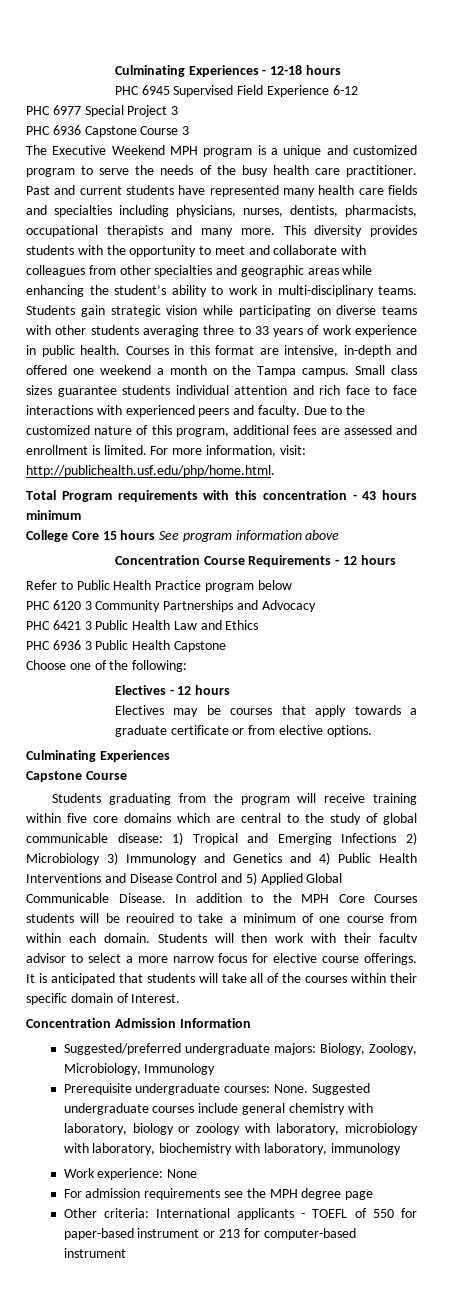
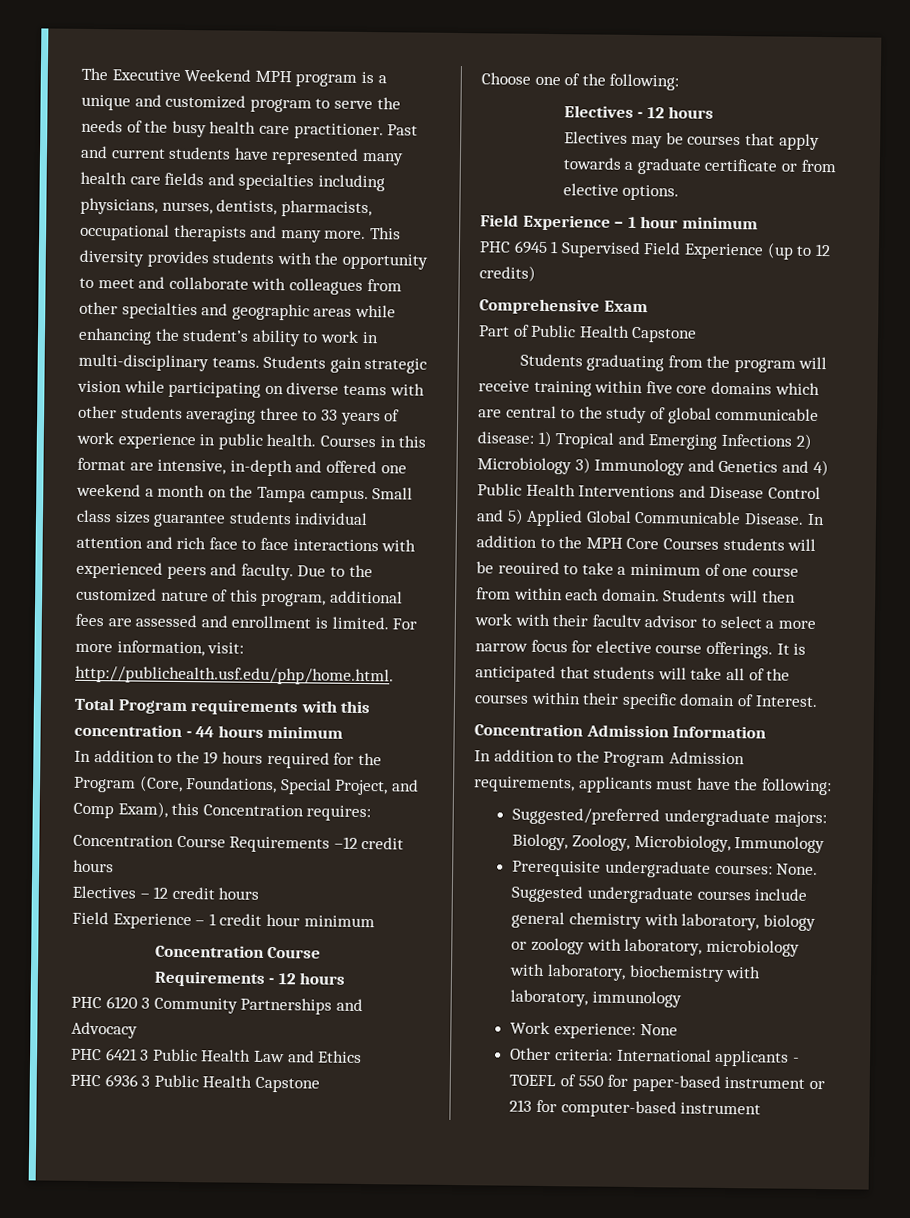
- Culminating Experiences - 12-18 hours
- PHC 6945 Supervised Field Experience 6-12
- PHC 6977 Special Project 3
- PHC 6936 Capstone Course 3
- Total Program requirements with this concentration - 43 hours minimum
+ Total Program requirements with this concentration - 44 hours minimum
- College Core 15 hours See program information above
+ In addition to the 19 hours required for the Program (Core, Foundations, Special Project, and Comp Exam), this Concentration requires:
+ Concentration Course Requirements –12 credit hours
+ Electives – 12 credit hours
+ Field Experience – 1 credit hour minimum
- Refer to Public Health Practice program below
  Electives may be courses that apply towards a graduate certificate or from elective options.
- Culminating Experiences
- Capstone Course
+ Field Experience – 1 hour minimum
+ PHC 6945 1 Supervised Field Experience (up to 12 credits)
+ Comprehensive Exam
+ Part of Public Health Capstone
+ In addition to the Program Admission requirements, applicants must have the following:
- For admission requirements see the MPH degree page

